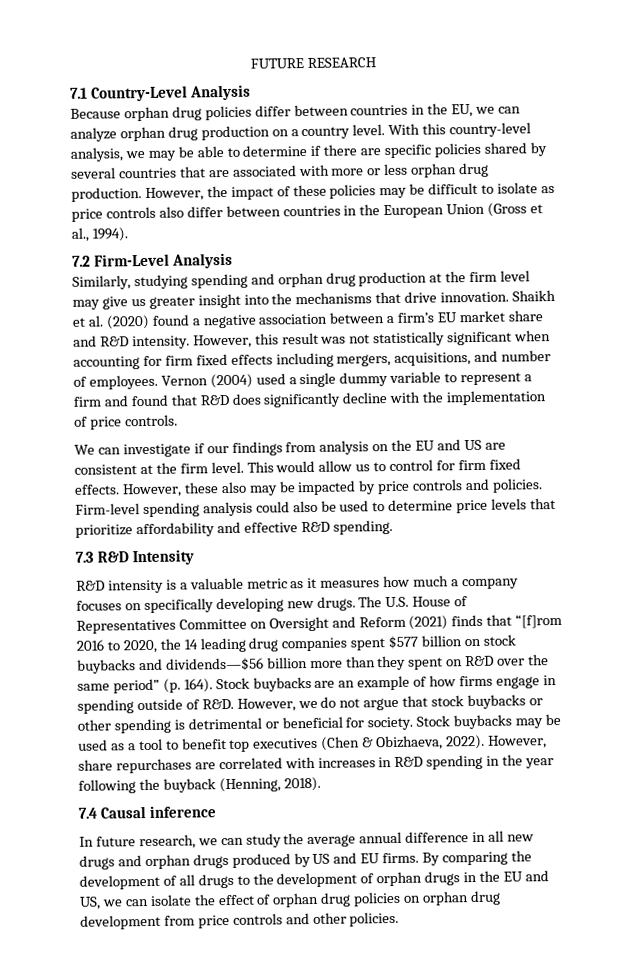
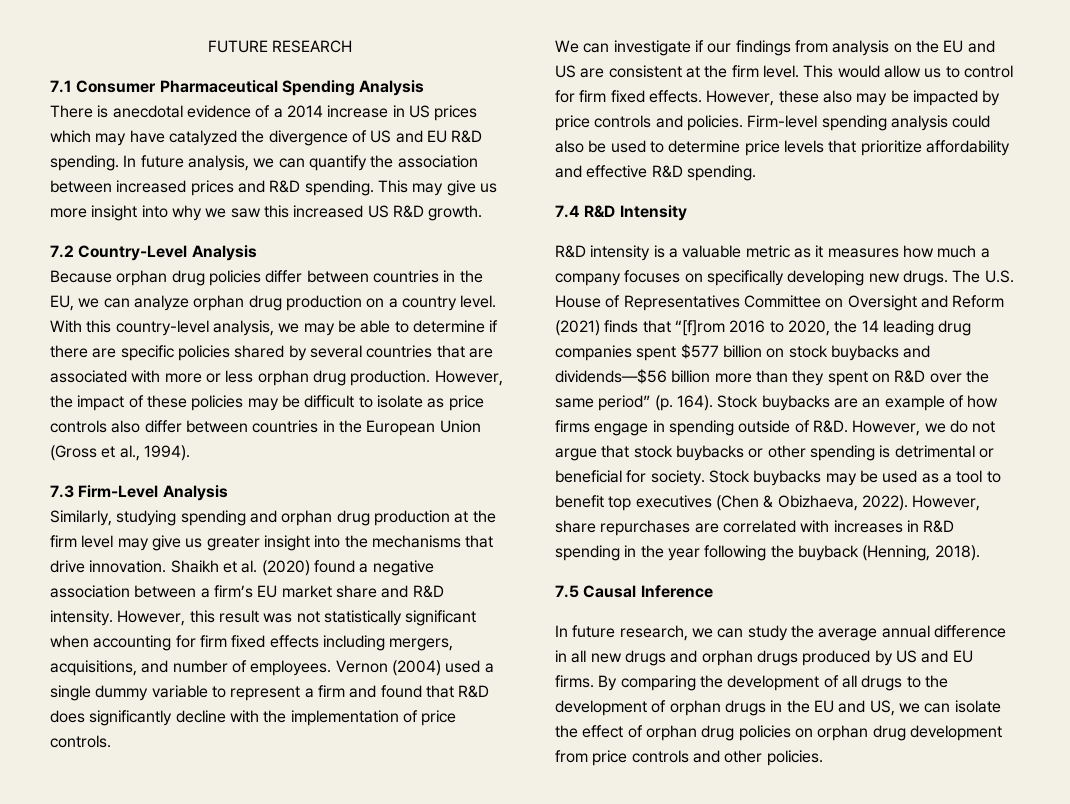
- 7.1 Country-Level Analysis
+ 7.1 Consumer Pharmaceutical Spending Analysis
+ There is anecdotal evidence of a 2014 increase in US prices which may have catalyzed the divergence of US and EU R&D spending. In future analysis, we can quantify the association between increased prices and R&D spending. This may give us more insight into why we saw this increased US R&D growth.
+ 7.2 Country-Level Analysis
- 7.2 Firm-Level Analysis
+ 7.3 Firm-Level Analysis
- 7.3 R&D Intensity
+ 7.4 R&D Intensity
- 7.4 Causal inference
+ 7.5 Causal Inference

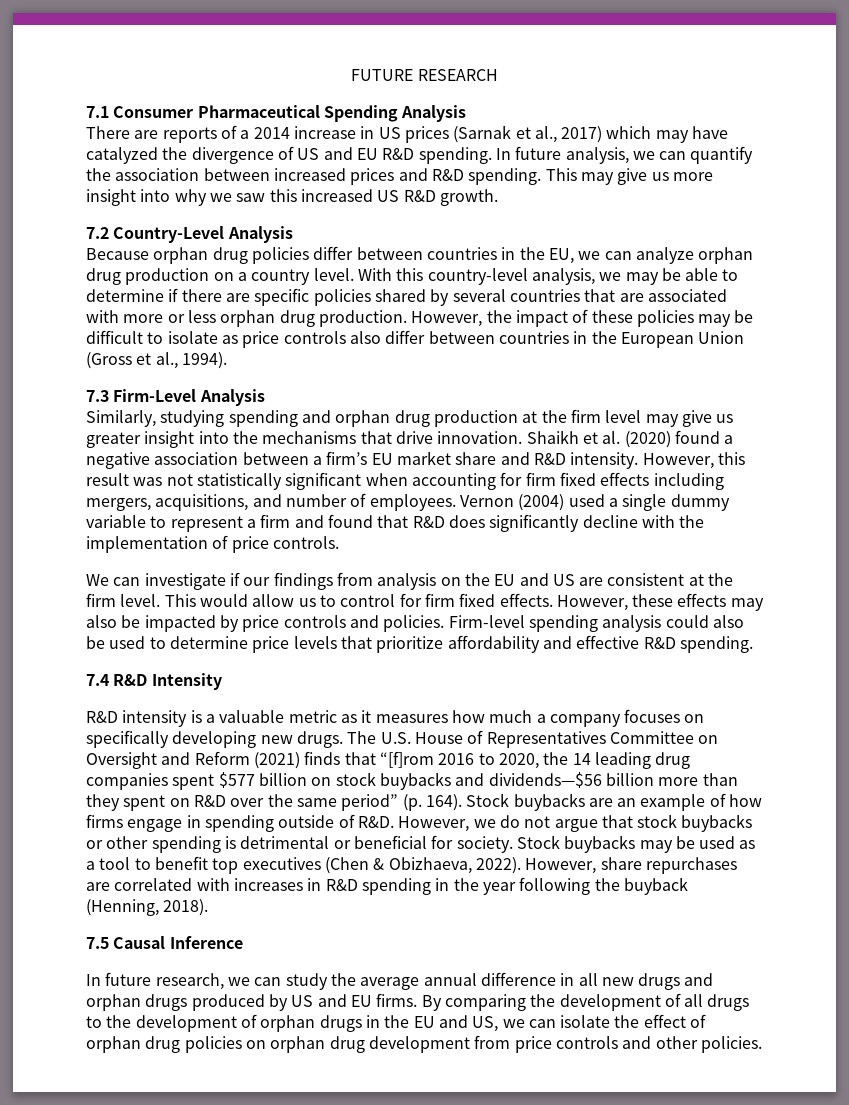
- There is anecdotal evidence of a 2014 increase in US prices which may have catalyzed the divergence of US and EU R&D spending.
+ There are reports of a 2014 increase in US prices (Sarnak et al., 2017) which may have catalyzed the divergence of US and EU R&D spending.
- However, these also may be impacted by price controls and policies.
+ However, these effects may also be impacted by price controls and policies.

